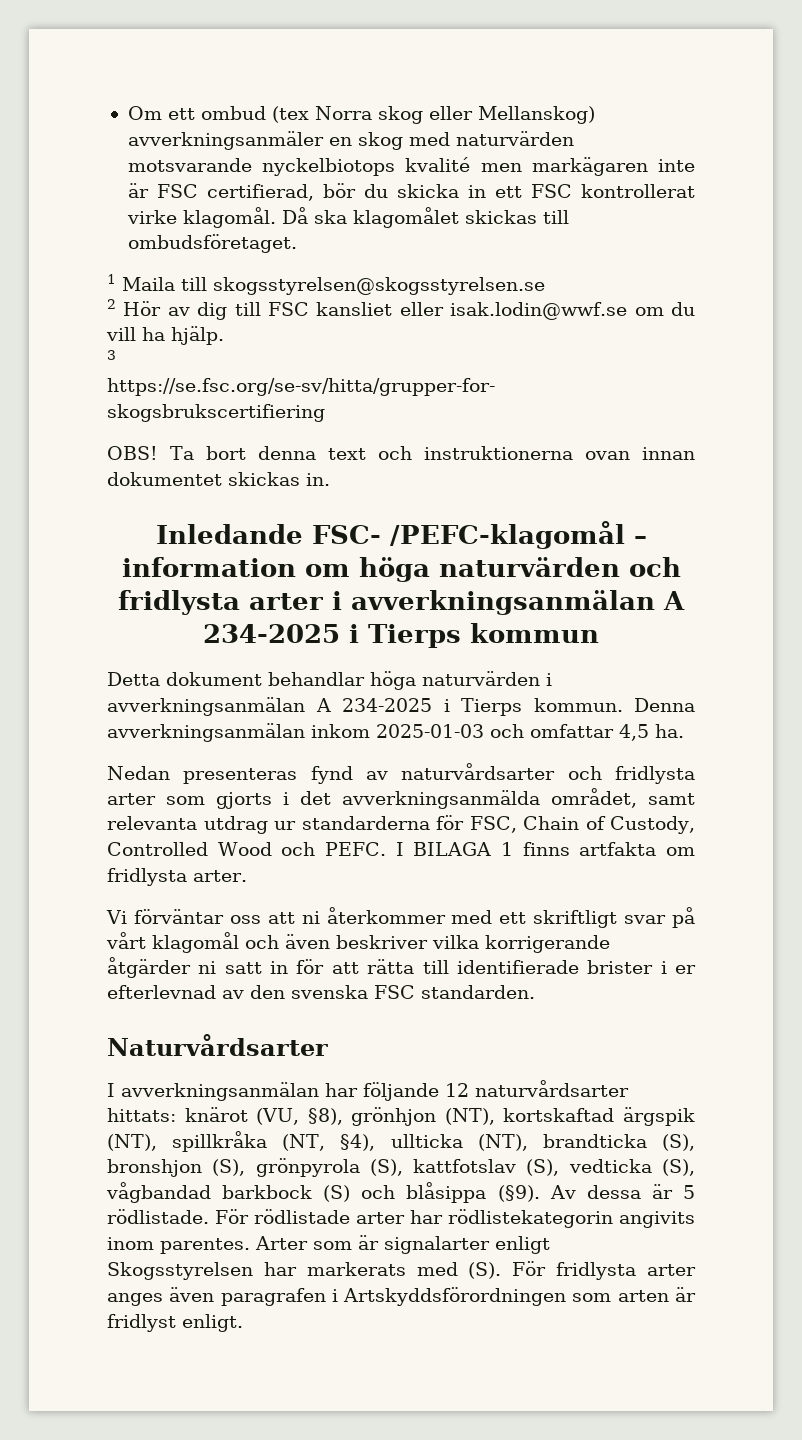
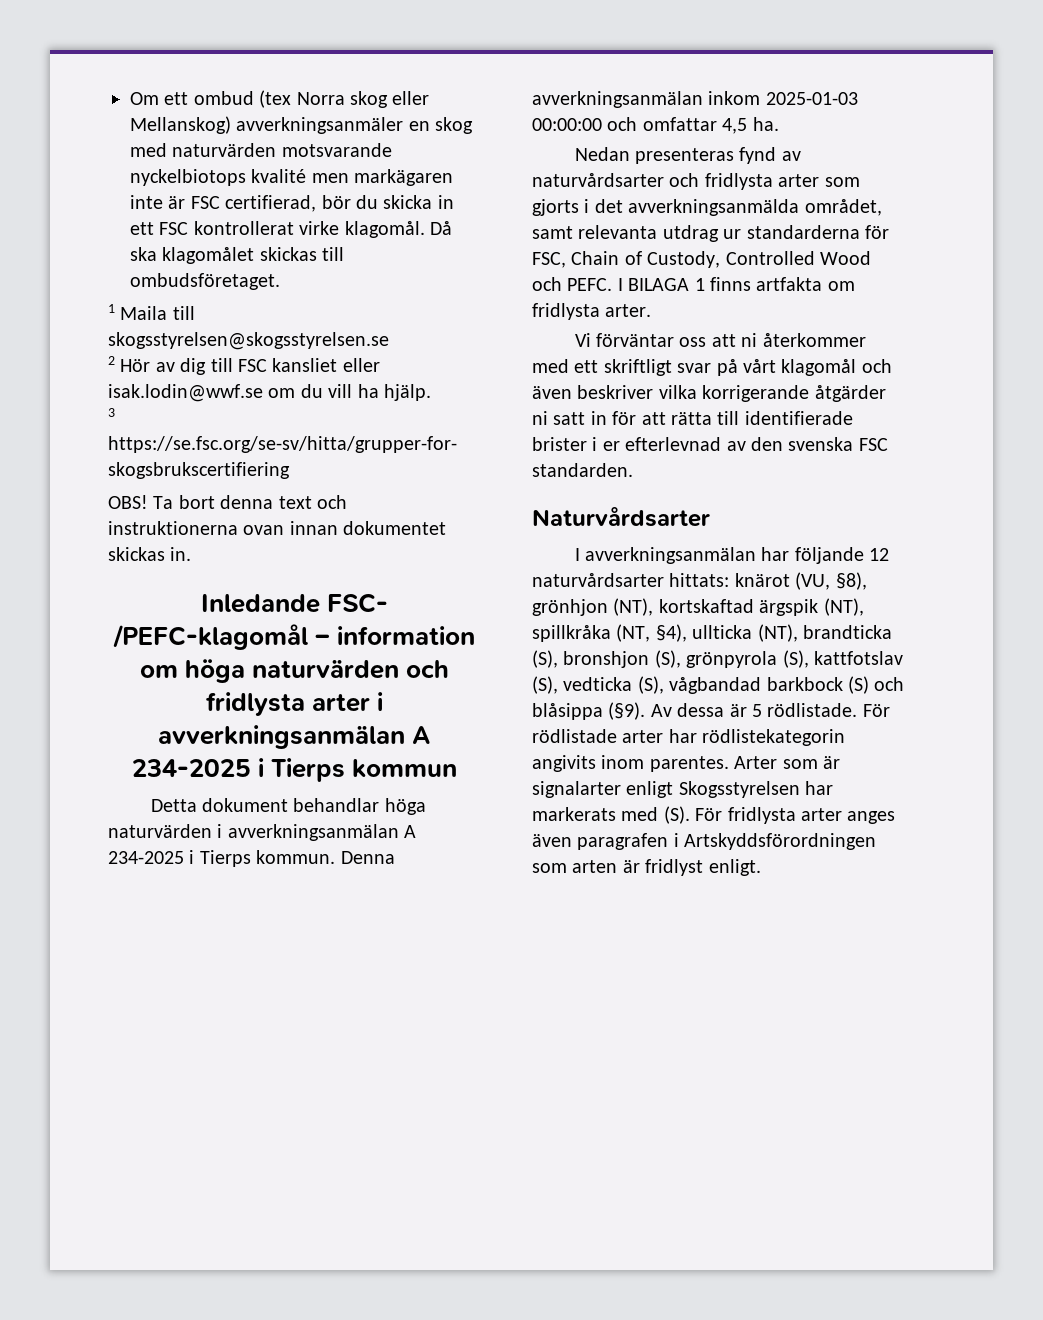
- Denna avverkningsanmälan inkom 2025-01-03 och omfattar 4,5 ha.
+ Denna avverkningsanmälan inkom 2025-01-03 00:00:00 och omfattar 4,5 ha.

